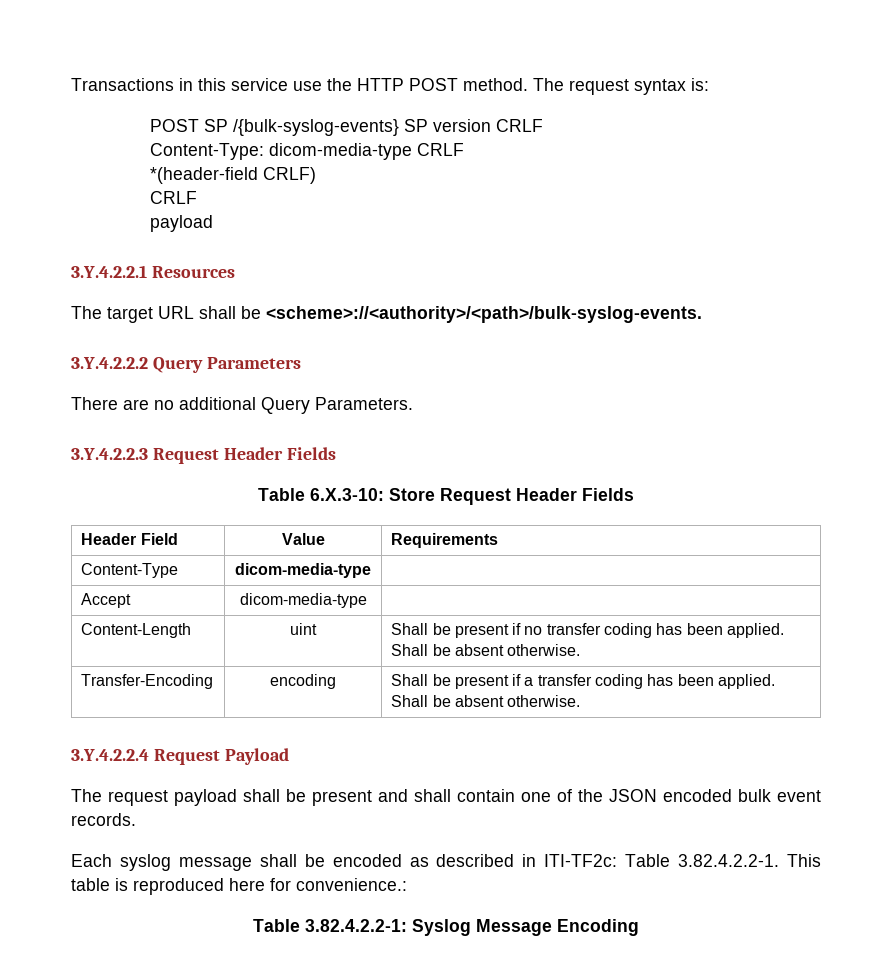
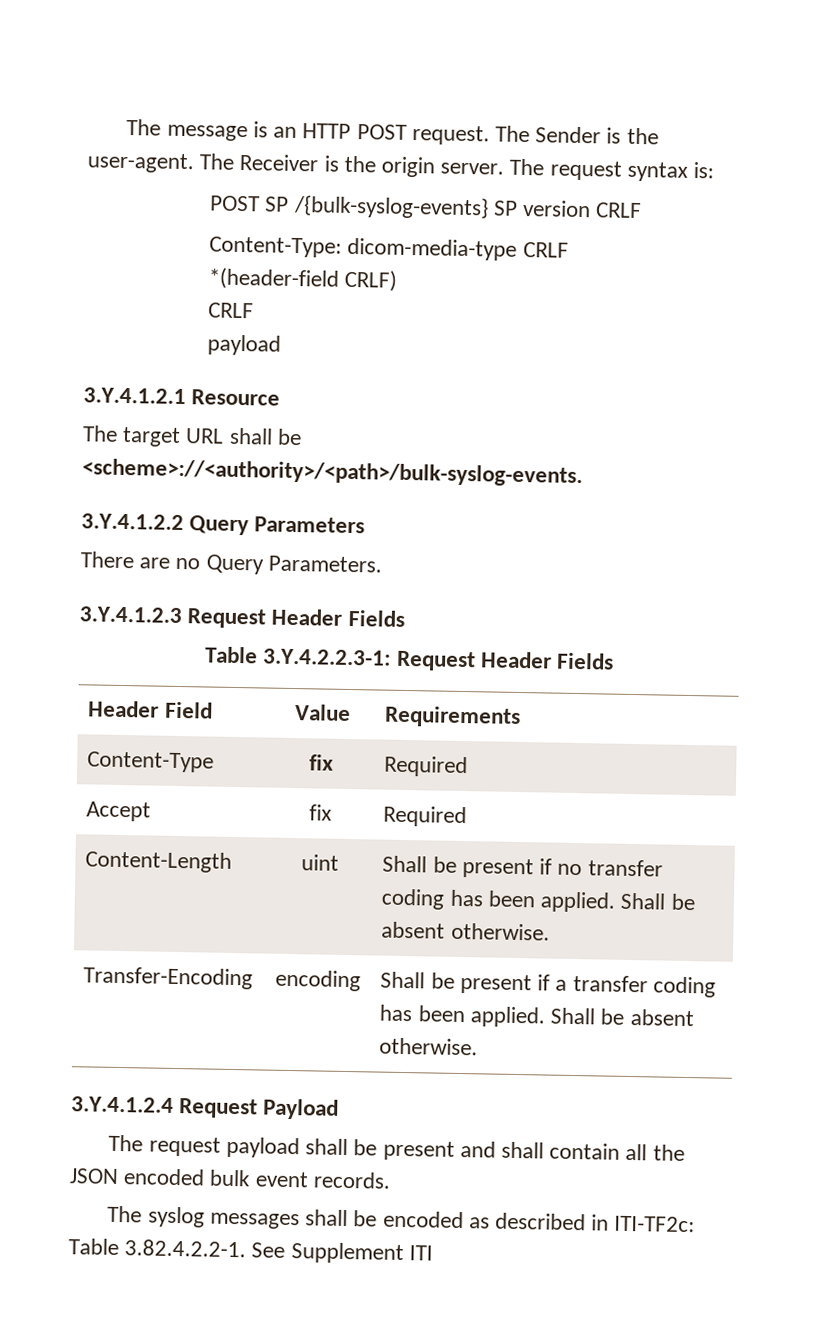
- Transactions in this service use the HTTP POST method.
+ The message is an HTTP POST request. The Sender is the user-agent. The Receiver is the origin server.
- 3.Y.4.2.2.1 Resources
+ 3.Y.4.1.2.1 Resource
- 3.Y.4.2.2.2 Query Parameters
+ 3.Y.4.1.2.2 Query Parameters
- There are no additional Query Parameters.
+ There are no Query Parameters.
- 3.Y.4.2.2.3 Request Header Fields
+ 3.Y.4.1.2.3 Request Header Fields
- Table 6.X.3-10: Store Request Header Fields
+ Table 3.Y.4.2.2.3-1: Request Header Fields
- Content-Type | dicom-media-type |
+ Content-Type | fix | Required
- Accept | dicom-media-type |
+ Accept | fix | Required
- 3.Y.4.2.2.4 Request Payload
+ 3.Y.4.1.2.4 Request Payload
- The request payload shall be present and shall contain one of the JSON encoded bulk event records.
+ The request payload shall be present and shall contain all the JSON encoded bulk event records.
- Each syslog message shall be encoded as described in ITI-TF2c: Table 3.82.4.2.2-1. This table is reproduced here for convenience.:
- Table 3.82.4.2.2-1: Syslog Message Encoding
+ The syslog messages shall be encoded as described in ITI-TF2c: Table 3.82.4.2.2-1. See Supplement ITI

